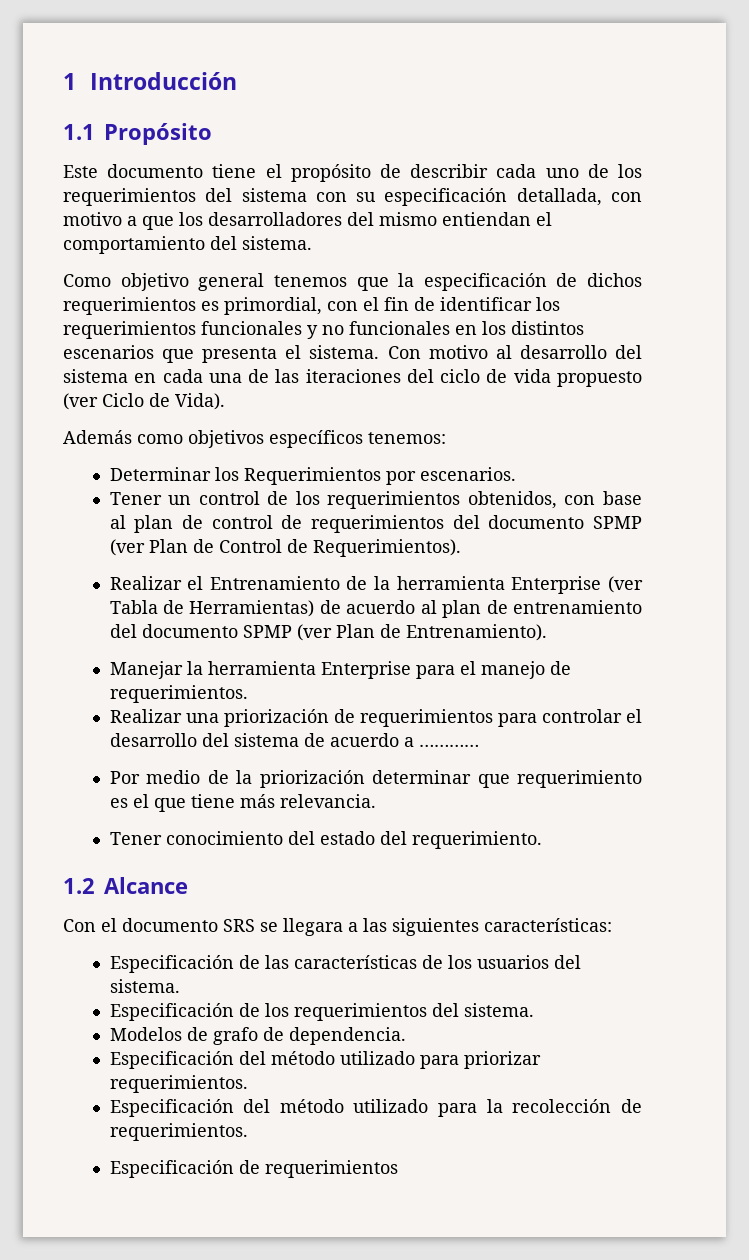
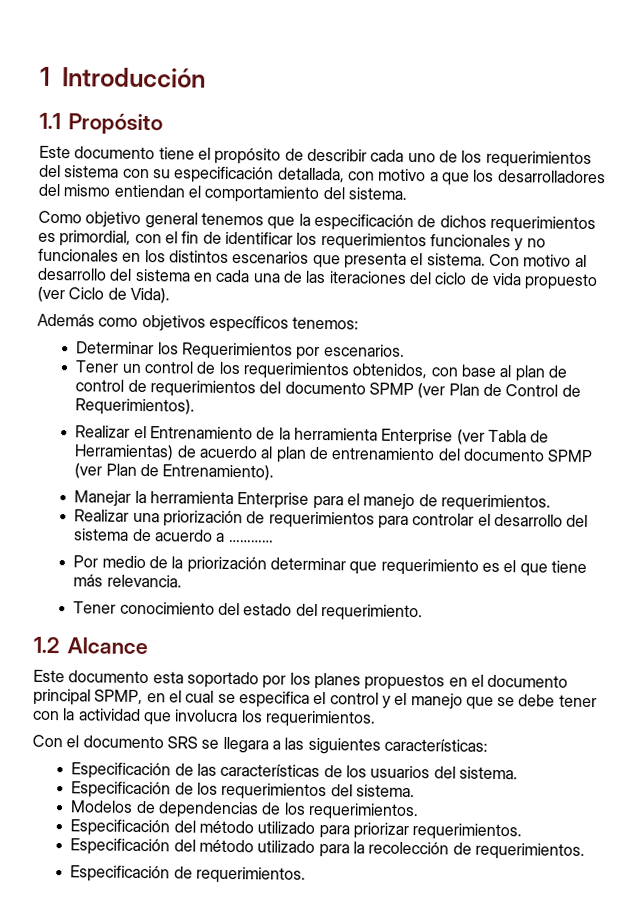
+ Este documento esta soportado por los planes propuestos en el documento principal SPMP, en el cual se especifica el control y el manejo que se debe tener con la actividad que involucra los requerimientos.
- Modelos de grafo de dependencia.
+ Modelos de dependencias de los requerimientos.
- Especificación de requerimientos
+ Especificación de requerimientos.

